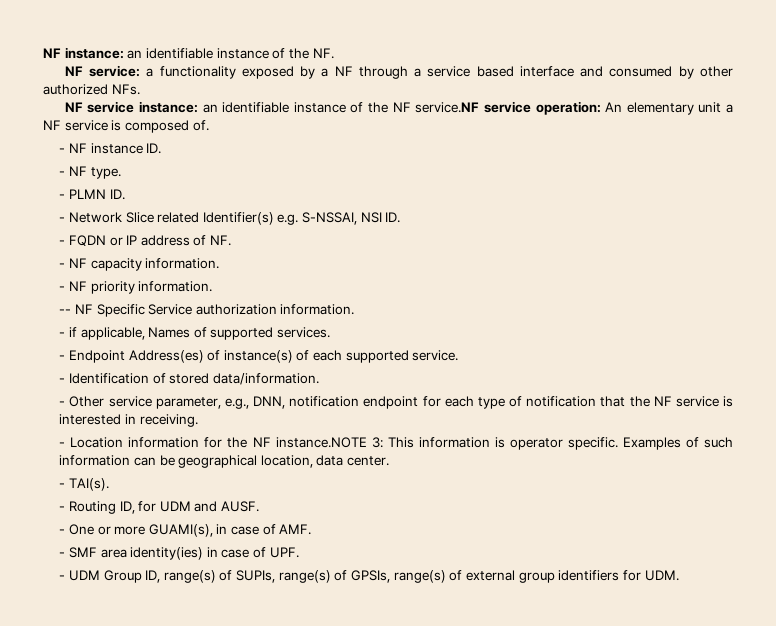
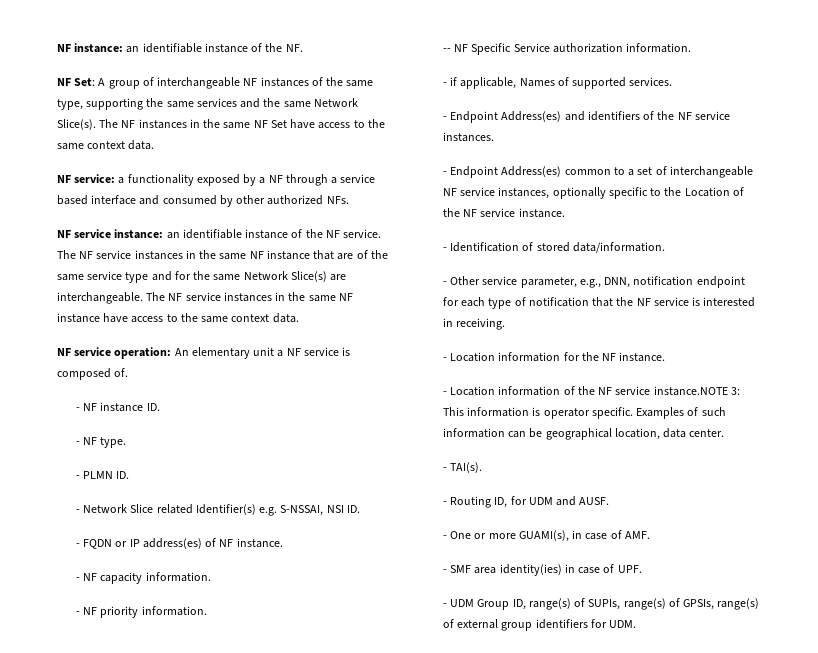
+ NF Set: A group of interchangeable NF instances of the same type, supporting the same services and the same Network Slice(s). The NF instances in the same NF Set have access to the same context data.
- NF service instance: an identifiable instance of the NF service.NF service operation: An elementary unit a NF service is composed of.
+ NF service instance: an identifiable instance of the NF service. The NF service instances in the same NF instance that are of the same service type and for the same Network Slice(s) are interchangeable. The NF service instances in the same NF instance have access to the same context data.
+ NF service operation: An elementary unit a NF service is composed of.
- - FQDN or IP address of NF.
+ - FQDN or IP address(es) of NF instance.
- - Endpoint Address(es) of instance(s) of each supported service.
+ - Endpoint Address(es) and identifiers of the NF service instances.
+ - Endpoint Address(es) common to a set of interchangeable NF service instances, optionally specific to the Location of the NF service instance.
- - Location information for the NF instance.NOTE 3: This information is operator specific.
+ - Location information for the NF instance.
+ - Location information of the NF service instance.NOTE 3: This information is operator specific.

